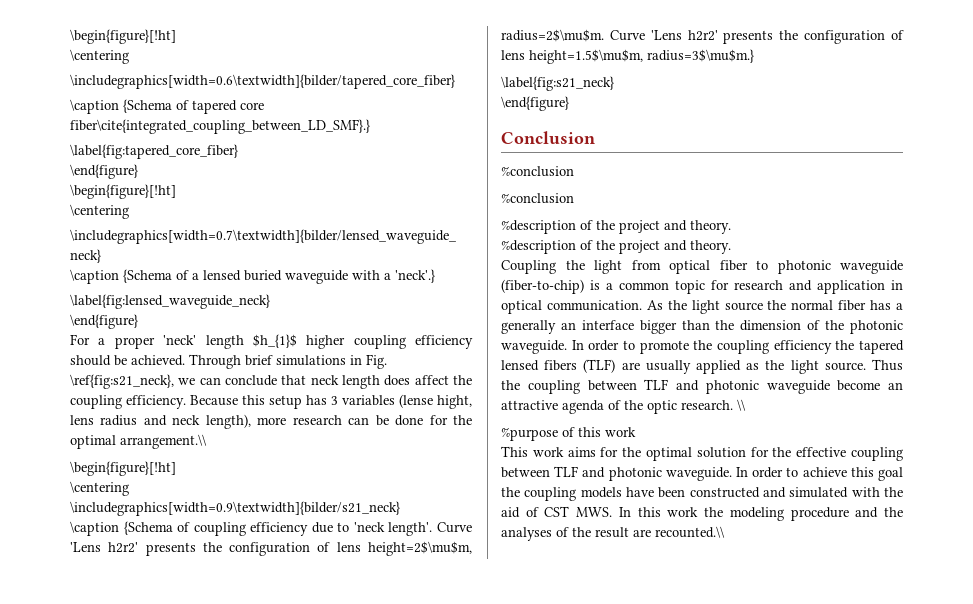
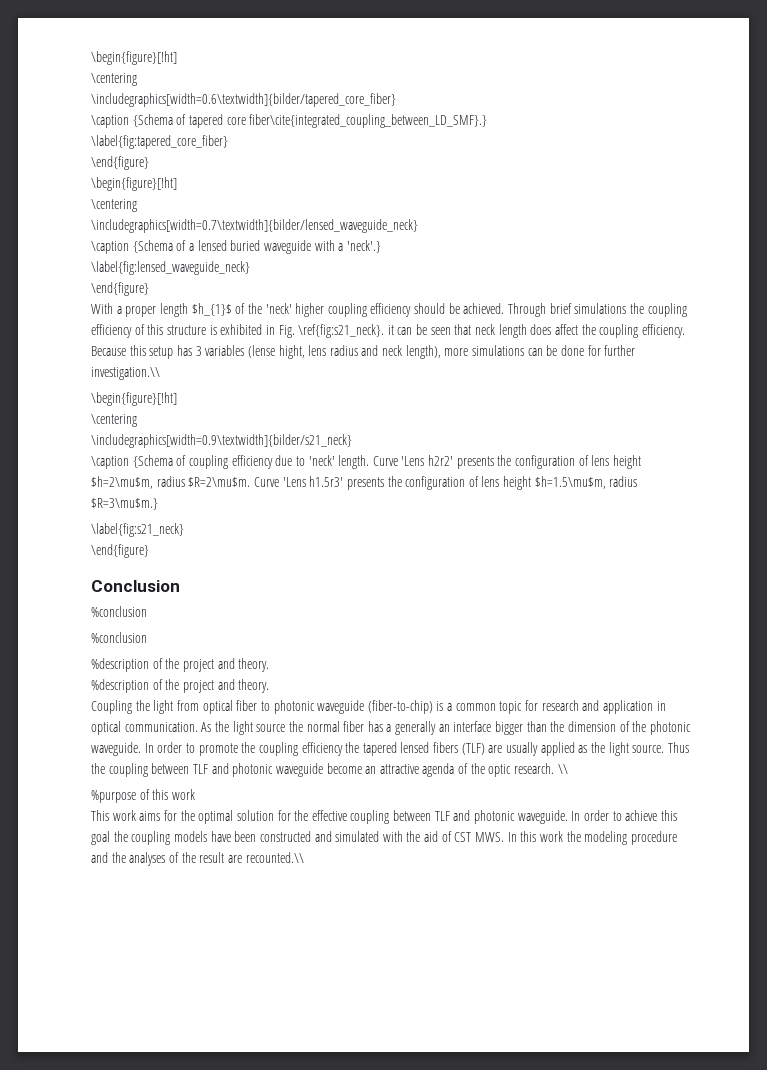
- For a proper 'neck' length $h_{1}$ higher coupling efficiency should be achieved.
+ With a proper length $h_{1}$ of the 'neck' higher coupling efficiency should be achieved.
- Through brief simulations in Fig. \ref{fig:s21_neck}, we can conclude that neck length does affect the coupling efficiency.
+ Through brief simulations the coupling efficiency of this structure is exhibited in Fig. \ref{fig:s21_neck}. it can be seen that neck length does affect the coupling efficiency.
- Because this setup has 3 variables (lense hight, lens radius and neck length), more research can be done for the optimal arrangement.\\
+ Because this setup has 3 variables (lense hight, lens radius and neck length), more simulations can be done for further investigation.\\
- \caption {Schema of coupling efficiency due to 'neck length'. Curve 'Lens h2r2' presents the configuration of lens height=2$\mu$m, radius=2$\mu$m. Curve 'Lens h2r2' presents the configuration of lens height=1.5$\mu$m, radius=3$\mu$m.}
+ \caption {Schema of coupling efficiency due to 'neck' length. Curve 'Lens h2r2' presents the configuration of lens height $h=2\mu$m, radius $R=2\mu$m. Curve 'Lens h1.5r3' presents the configuration of lens height $h=1.5\mu$m, radius $R=3\mu$m.}

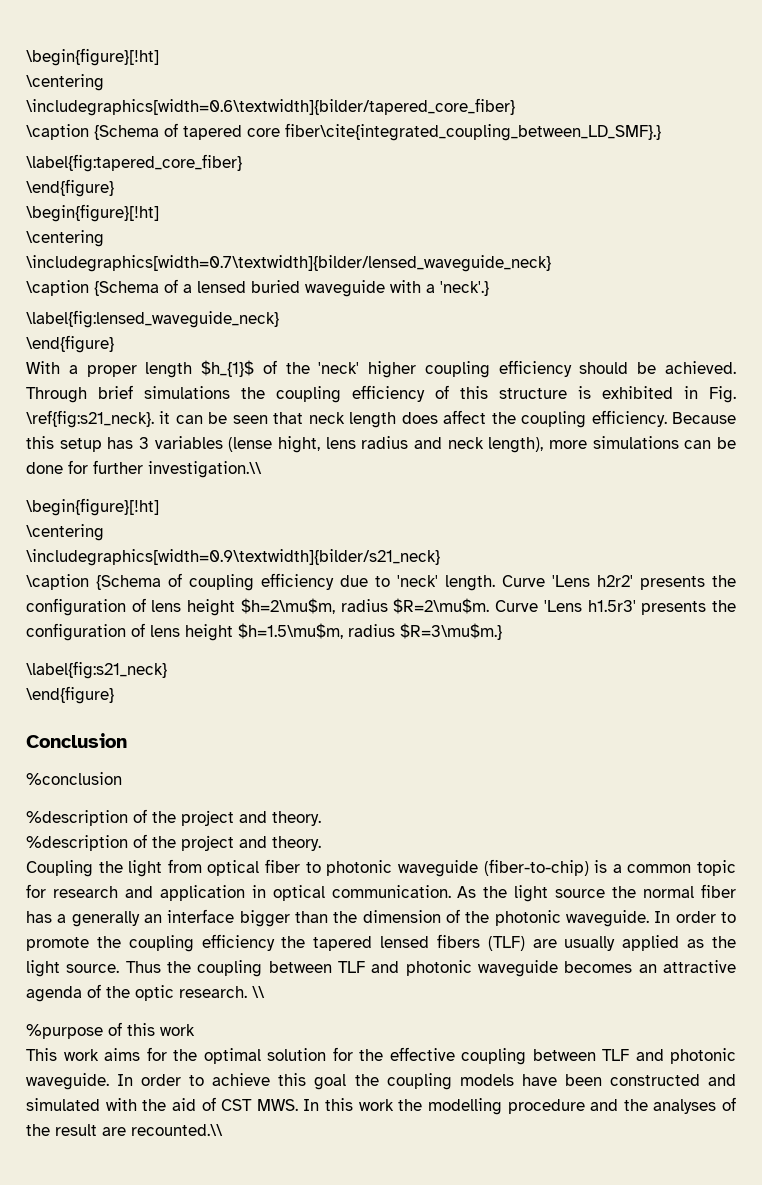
  Conclusion
- %conclusion
- Thus the coupling between TLF and photonic waveguide become an attractive agenda of the optic research.
+ Thus the coupling between TLF and photonic waveguide becomes an attractive agenda of the optic research.
- In order to achieve this goal the coupling models have been constructed and simulated with the aid of CST MWS. In this work the modeling procedure and the analyses of the result are recounted.\\
+ In order to achieve this goal the coupling models have been constructed and simulated with the aid of CST MWS. In this work the modelling procedure and the analyses of the result are recounted.\\

